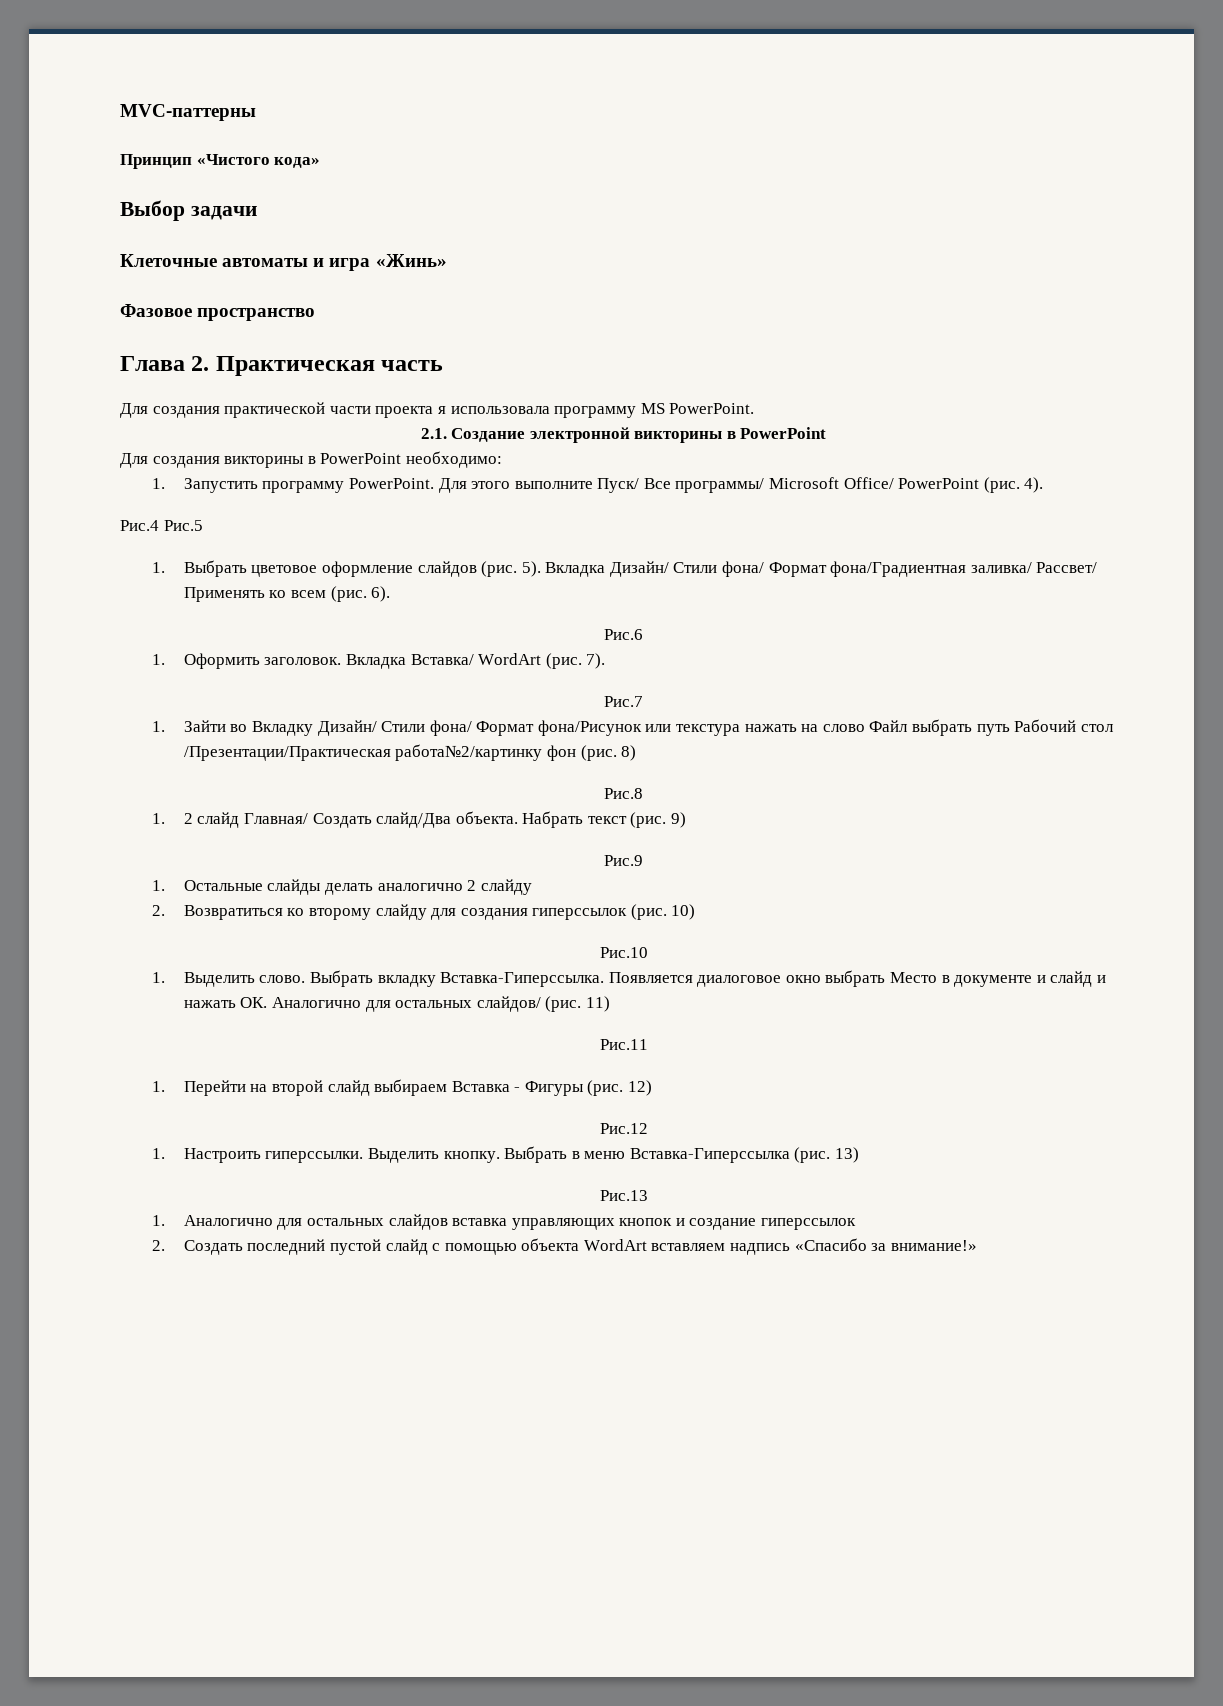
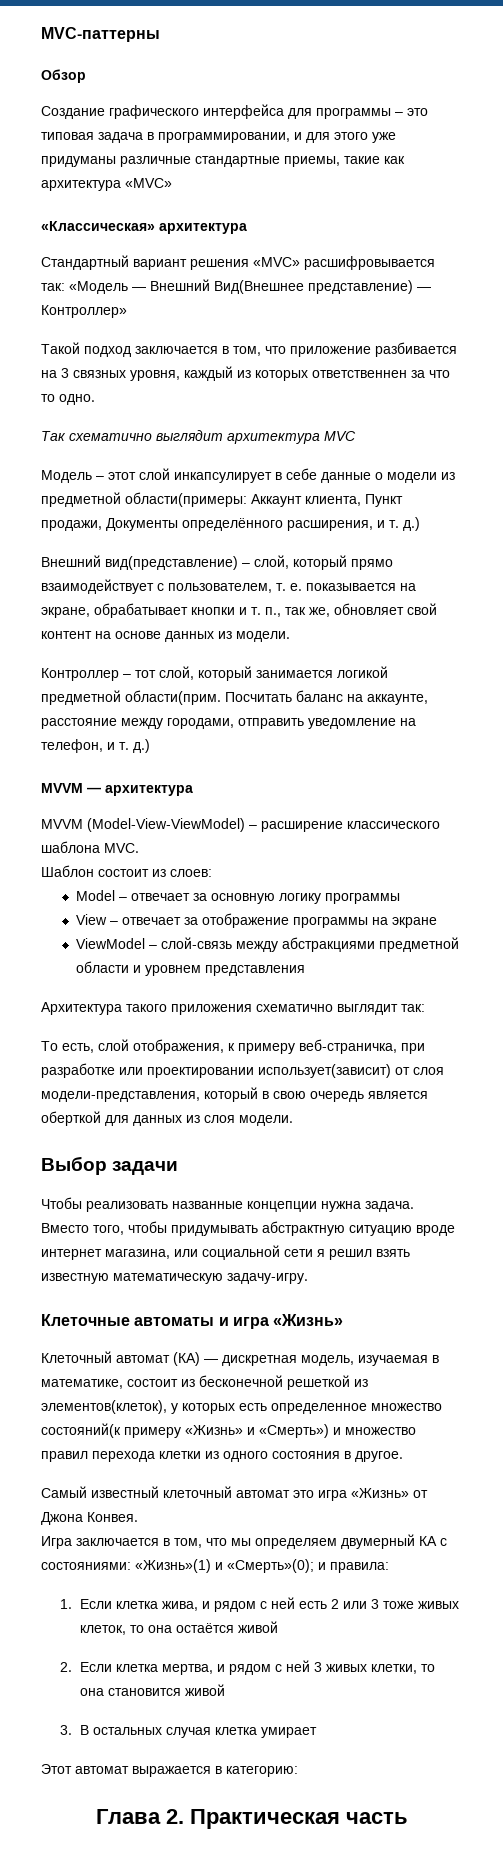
- Принцип «Чистого кода»
+ Обзор
+ Создание графического интерфейса для программы – это типовая задача в программировании, и для этого уже придуманы различные стандартные приемы, такие как архитектура «MVC»
+ «Классическая» архитектура
+ Стандартный вариант решения «MVC» расшифровывается так: «Модель — Внешний Вид(Внешнее представление) — Контроллер»
+ Такой подход заключается в том, что приложение разбивается на 3 связных уровня, каждый из которых ответственнен за что то одно.
+ Так схематично выглядит архитектура MVC
+ Модель – этот слой инкапсулирует в себе данные о модели из предметной области(примеры: Аккаунт клиента, Пункт продажи, Документы определённого расширения, и т. д.)
+ Внешний вид(представление) – слой, который прямо взаимодействует с пользователем, т. е. показывается на экране, обрабатывает кнопки и т. п., так же, обновляет свой контент на основе данных из модели.
+ Контроллер – тот слой, который занимается логикой предметной области(прим. Посчитать баланс на аккаунте, расстояние между городами, отправить уведомление на телефон, и т. д.)
+ MVVM — архитектура
+ MVVM (Model-View-ViewModel) – расширение классического шаблона MVC.
+ Шаблон состоит из слоев:
+ Model – отвечает за основную логику программы
+ View – отвечает за отображение программы на экране
+ ViewModel – слой-связь между абстракциями предметной области и уровнем представления
+ Архитектура такого приложения схематично выглядит так:
+ То есть, слой отображения, к примеру веб-страничка, при разработке или проектировании использует(зависит) от слоя модели-представления, который в свою очередь является оберткой для данных из слоя модели.
  Выбор задачи
- Клеточные автоматы и игра «Жинь»
- Фазовое пространство
+ Чтобы реализовать названные концепции нужна задача. Вместо того, чтобы придумывать абстрактную ситуацию вроде интернет магазина, или социальной сети я решил взять известную математическую задачу-игру.
+ Клеточные автоматы и игра «Жизнь»
+ Клеточный автомат (КА) — дискретная модель, изучаемая в математике, состоит из бесконечной решеткой из элементов(клеток), у которых есть определенное множество состояний(к примеру «Жизнь» и «Смерть») и множество правил перехода клетки из одного состояния в другое.
+ Самый известный клеточный автомат это игра «Жизнь» от Джона Конвея.
+ Игра заключается в том, что мы определяем двумерный КА с состояниями: «Жизнь»(1) и «Смерть»(0); и правила:
+ 1. Если клетка жива, и рядом с ней есть 2 или 3 тоже живых клеток, то она остаётся живой
+ 2. Если клетка мертва, и рядом с ней 3 живых клетки, то она становится живой
+ 3. В остальных случая клетка умирает
+ Этот автомат выражается в категорию:
  Глава 2. Практическая часть
- Для создания практической части проекта я использовала программу MS PowerPoint.
- 2.1. Создание электронной викторины в PowerPoint
- Для создания викторины в PowerPoint необходимо:
- 1. Запустить программу PowerPoint. Для этого выполните Пуск/ Все программы/ Microsoft Office/ PowerPoint (рис. 4).
- Рис.4 Рис.5
- 1. Выбрать цветовое оформление слайдов (рис. 5). Вкладка Дизайн/ Стили фона/ Формат фона/Градиентная заливка/ Рассвет/ Применять ко всем (рис. 6).
- Рис.6
- 1. Оформить заголовок. Вкладка Вставка/ WordArt (рис. 7).
- Рис.7
- 1. Зайти во Вкладку Дизайн/ Стили фона/ Формат фона/Рисунок или текстура нажать на слово Файл выбрать путь Рабочий стол /Презентации/Практическая работа№2/картинку фон (рис. 8)
- Рис.8
- 1. 2 слайд Главная/ Создать слайд/Два объекта. Набрать текст (рис. 9)
- Рис.9
- 1. Остальные слайды делать аналогично 2 слайду
- 2. Возвратиться ко второму слайду для создания гиперссылок (рис. 10)
- Рис.10
- 1. Выделить слово. Выбрать вкладку Вставка-Гиперссылка. Появляется диалоговое окно выбрать Место в документе и слайд и нажать ОК. Аналогично для остальных слайдов/ (рис. 11)
- Рис.11
- 1. Перейти на второй слайд выбираем Вставка - Фигуры (рис. 12)
- Рис.12
- 1. Настроить гиперссылки. Выделить кнопку. Выбрать в меню Вставка-Гиперссылка (рис. 13)
- Рис.13
- 1. Аналогично для остальных слайдов вставка управляющих кнопок и создание гиперссылок
- 2. Создать последний пустой слайд с помощью объекта WordArt вставляем надпись «Спасибо за внимание!»

